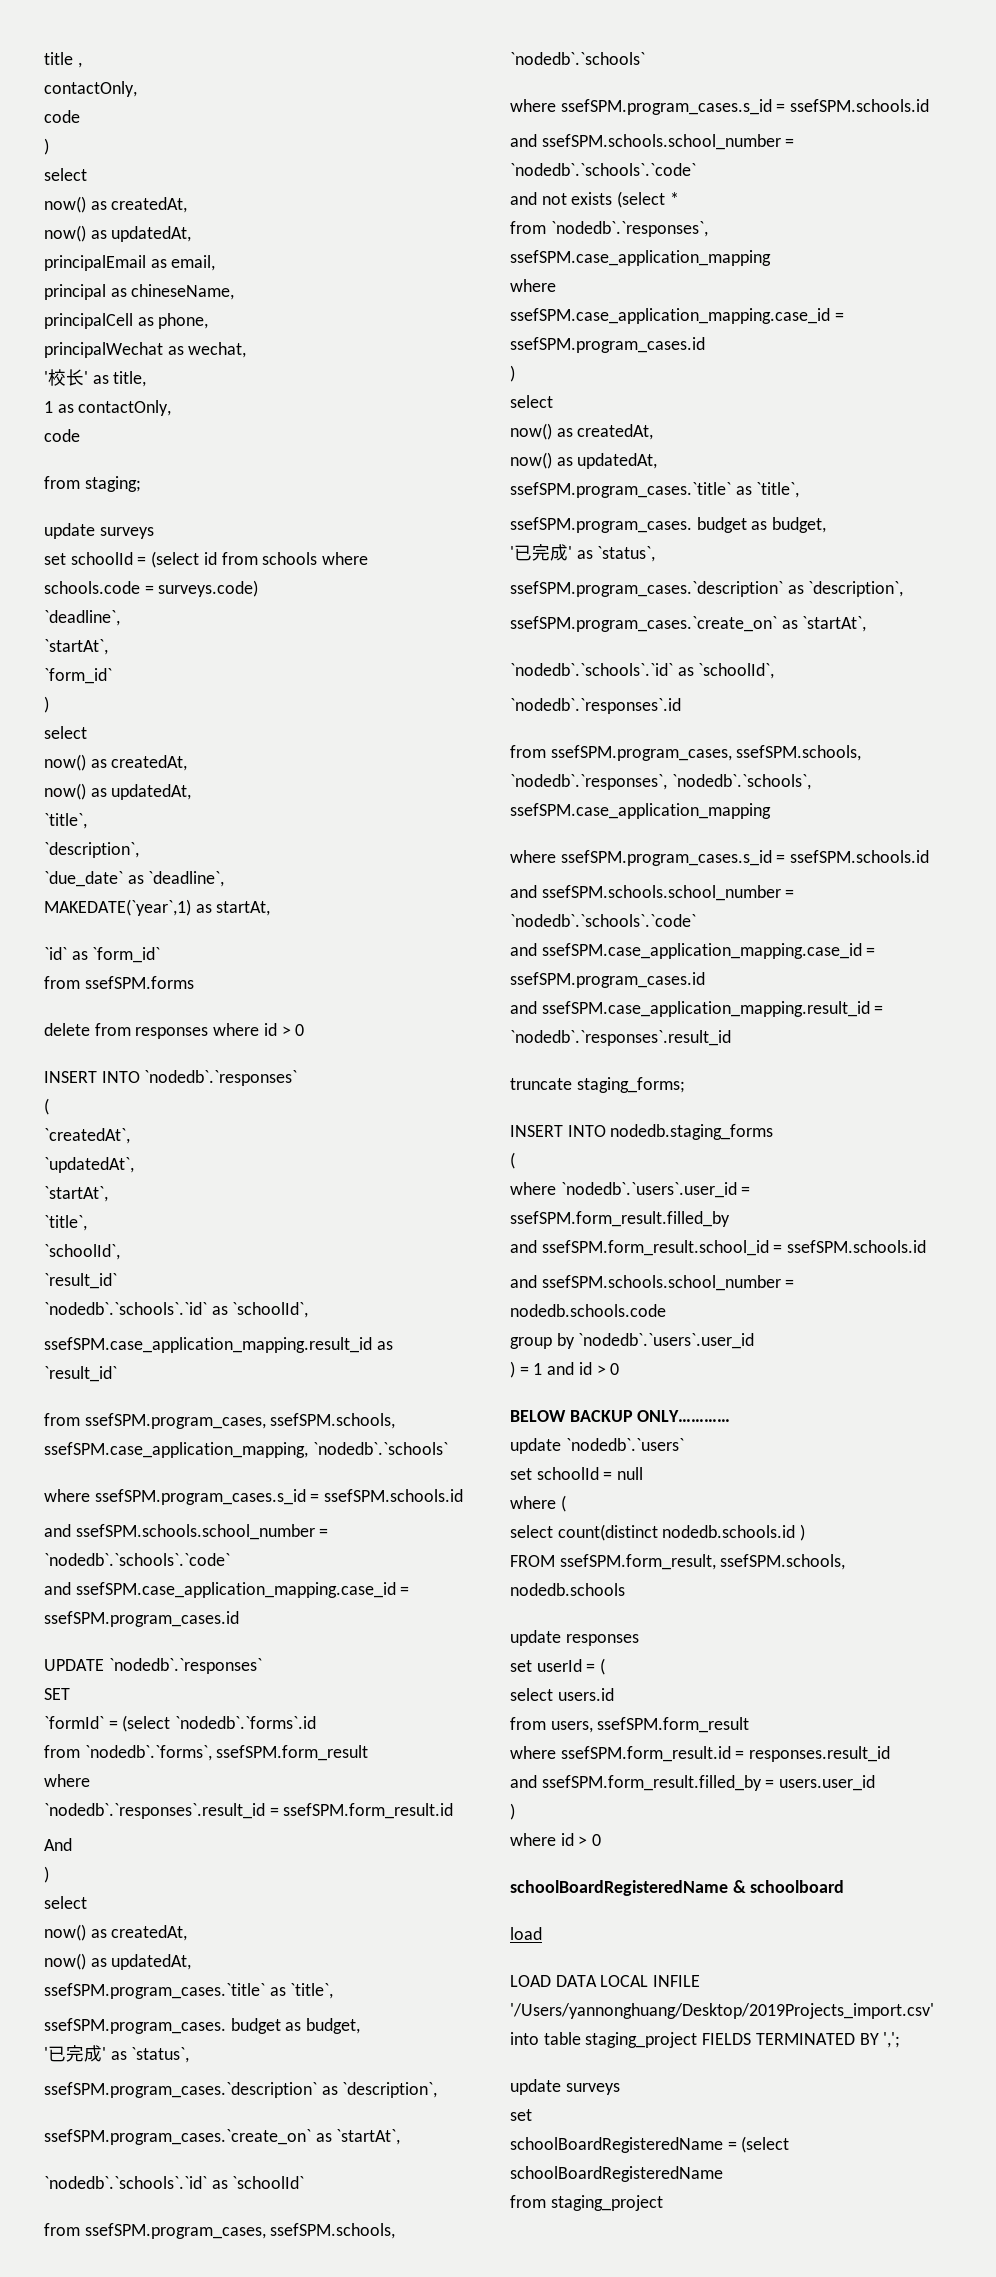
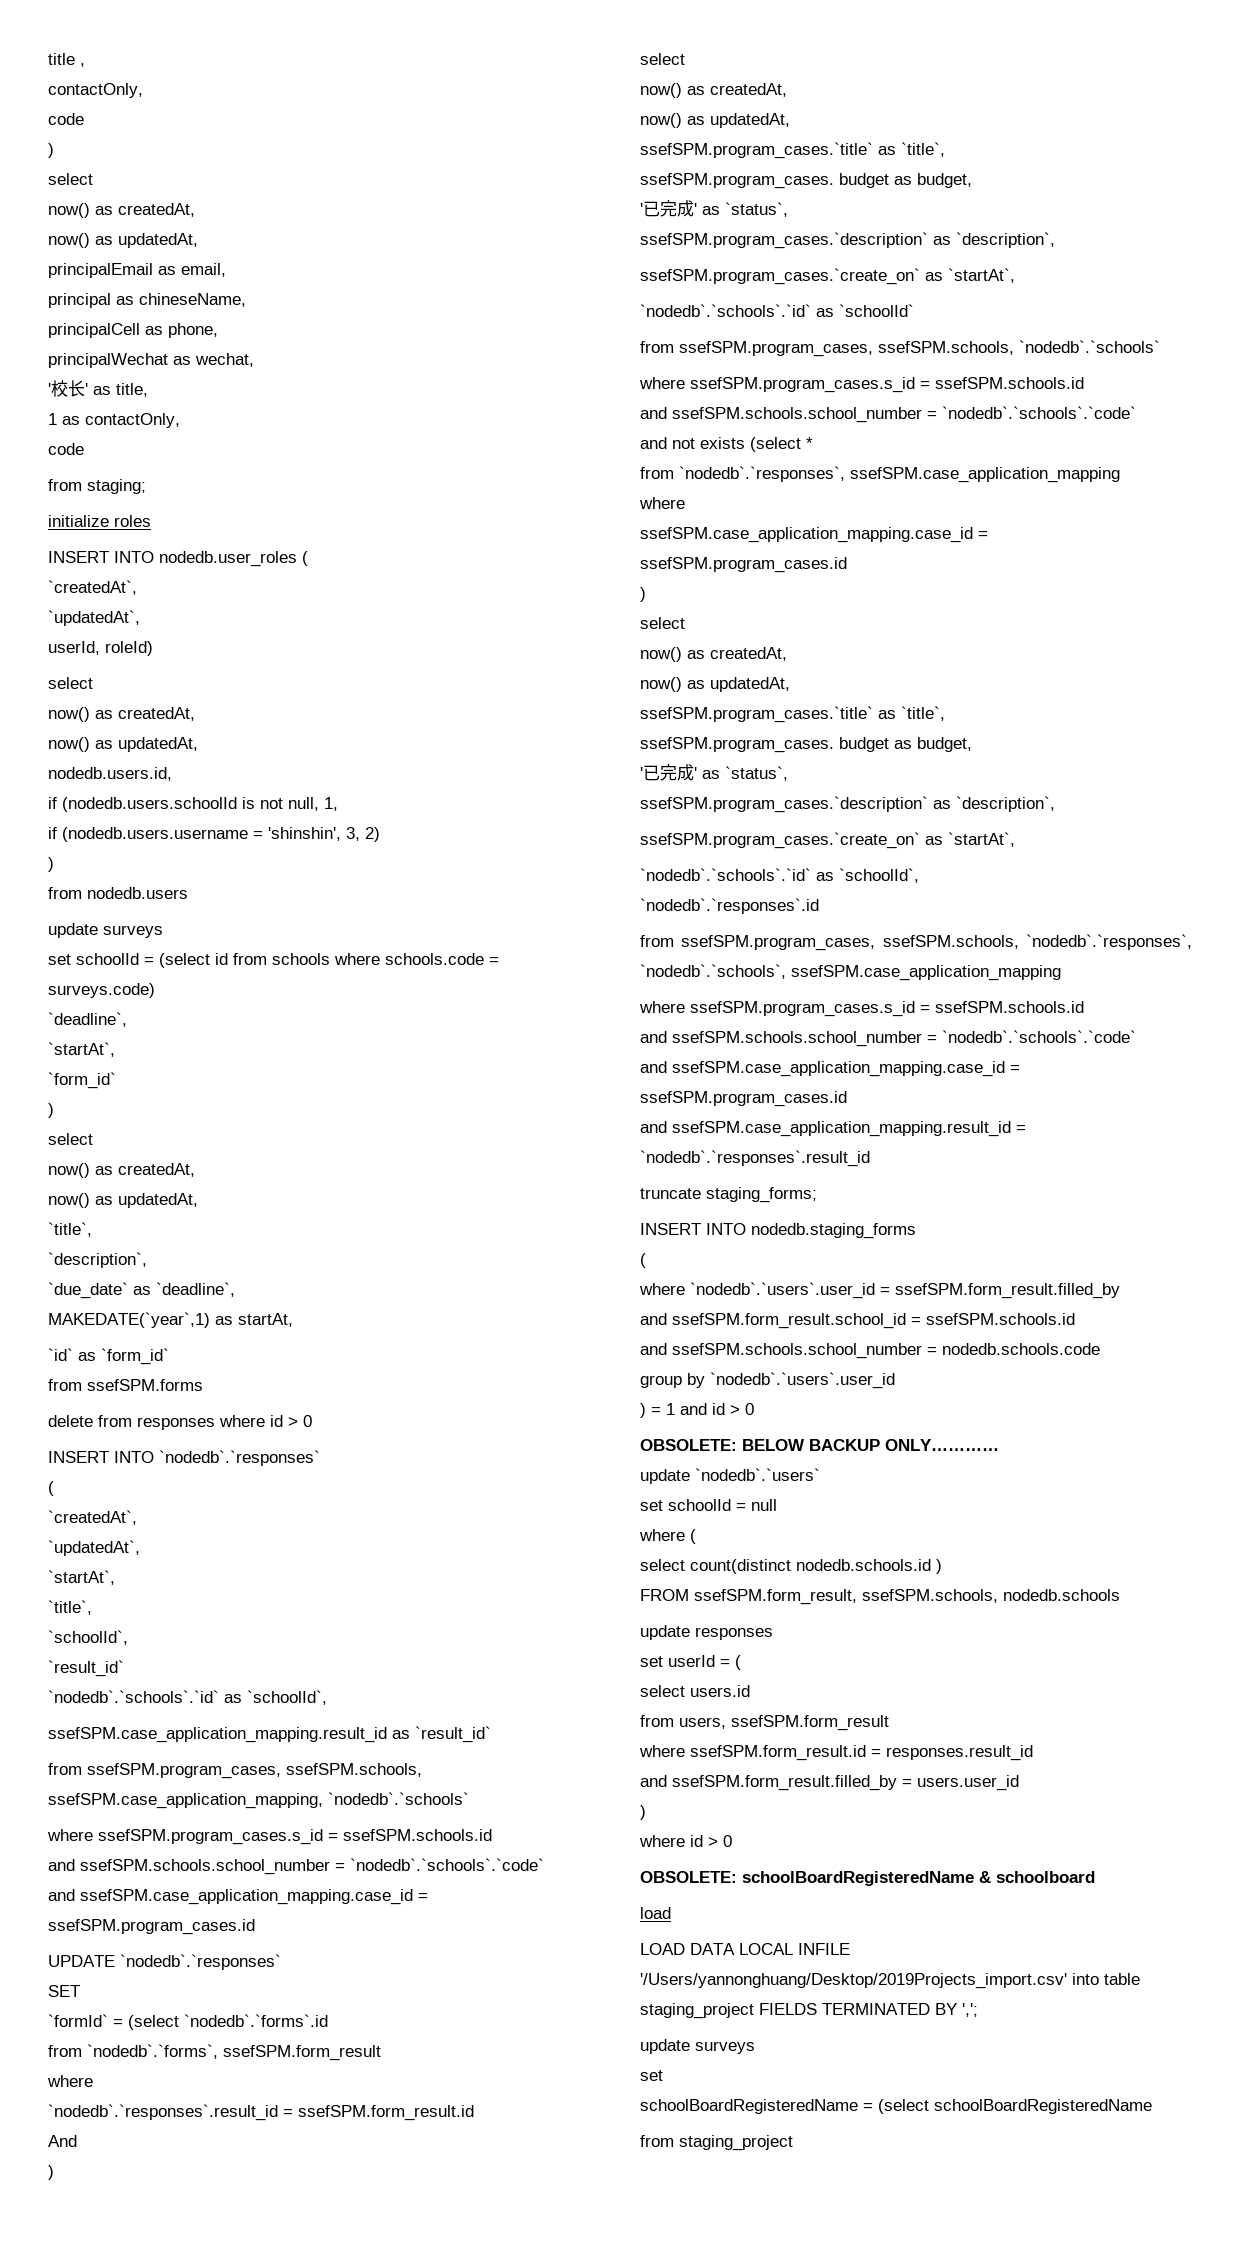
+ initialize roles
+ INSERT INTO nodedb.user_roles (
+ `createdAt`,
+ `updatedAt`,
+ userId, roleId)
+ select
+ now() as createdAt,
+ now() as updatedAt,
+ nodedb.users.id,
+ if (nodedb.users.schoolId is not null, 1,
+ if (nodedb.users.username = 'shinshin', 3, 2)
+ )
+ from nodedb.users
- BELOW BACKUP ONLY…………
+ OBSOLETE: BELOW BACKUP ONLY…………
- schoolBoardRegisteredName & schoolboard
+ OBSOLETE: schoolBoardRegisteredName & schoolboard

